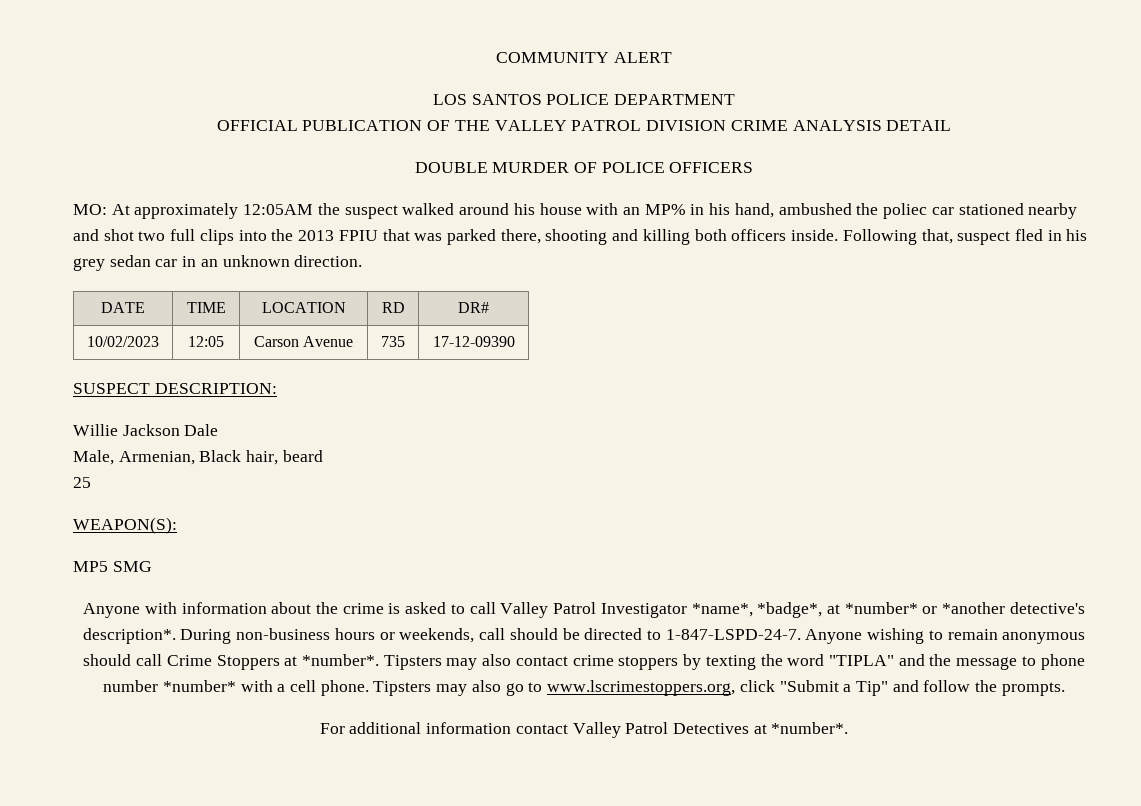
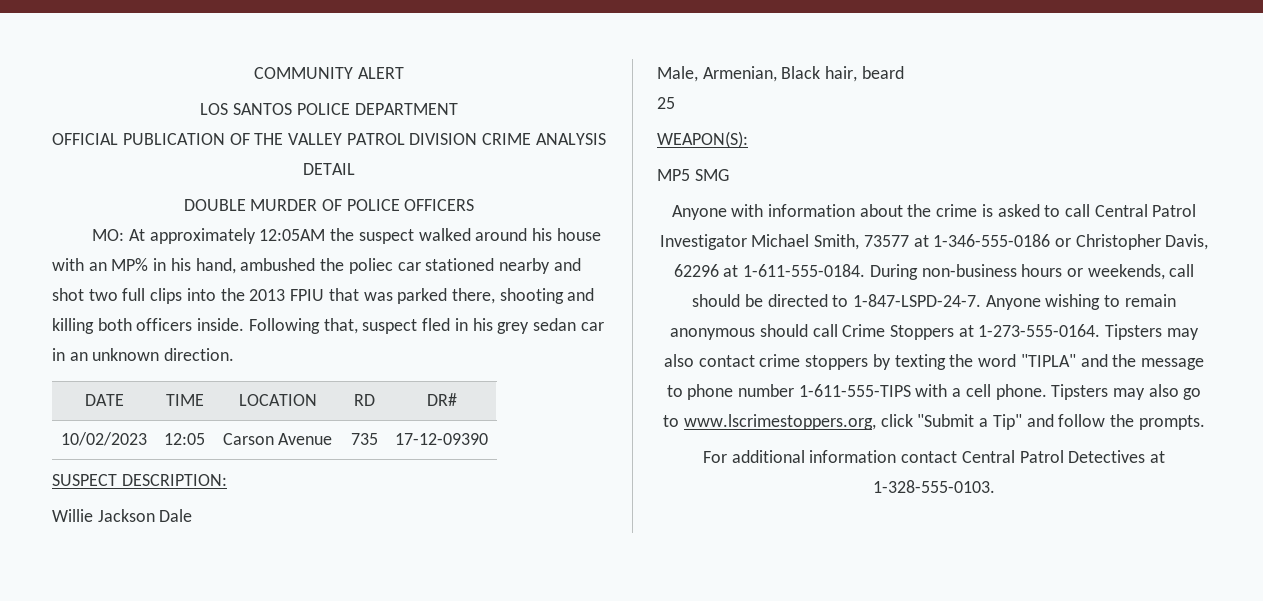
- Anyone with information about the crime is asked to call Valley Patrol Investigator *name*, *badge*, at *number* or *another detective's description*.
+ Anyone with information about the crime is asked to call Central Patrol Investigator Michael Smith, 73577 at 1-346-555-0186 or Christopher Davis, 62296 at 1-611-555-0184.
- Anyone wishing to remain anonymous should call Crime Stoppers at *number*.
+ Anyone wishing to remain anonymous should call Crime Stoppers at 1-273-555-0164.
- Tipsters may also contact crime stoppers by texting the word "TIPLA" and the message to phone number *number* with a cell phone.
+ Tipsters may also contact crime stoppers by texting the word "TIPLA" and the message to phone number 1-611-555-TIPS with a cell phone.
- For additional information contact Valley Patrol Detectives at *number*.
+ For additional information contact Central Patrol Detectives at 1-328-555-0103.

